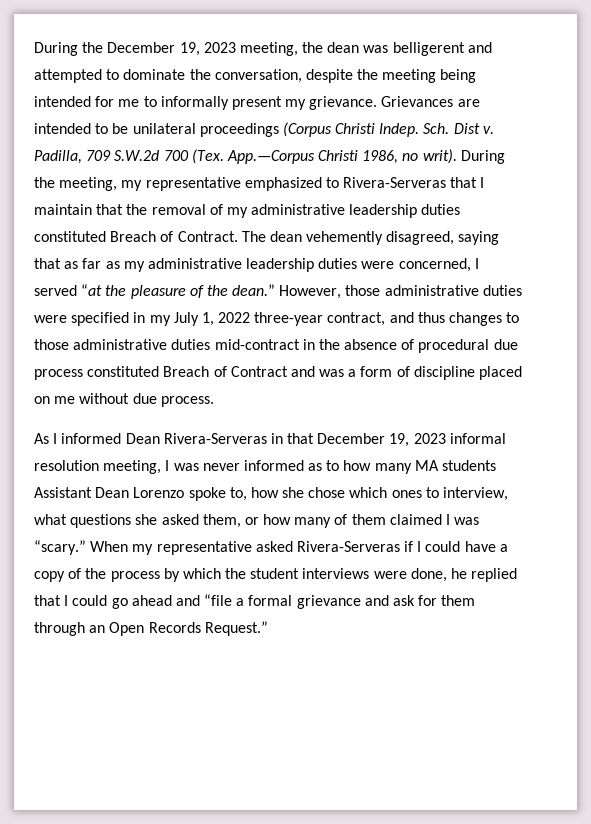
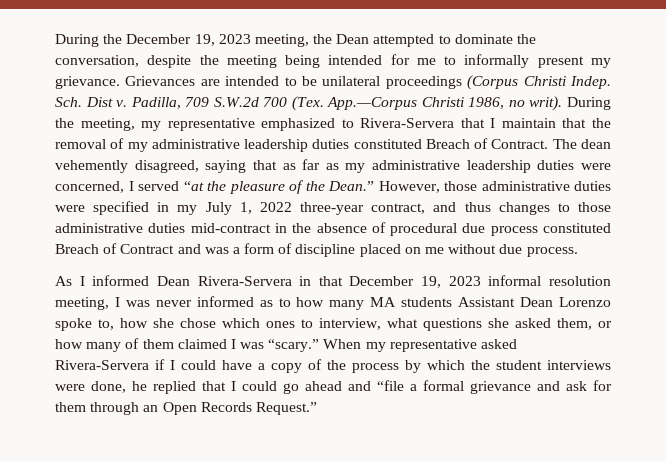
- During the December 19, 2023 meeting, the dean was belligerent and attempted to dominate the conversation, despite the meeting being intended for me to informally present my grievance.
+ During the December 19, 2023 meeting, the Dean attempted to dominate the conversation, despite the meeting being intended for me to informally present my grievance.
- During the meeting, my representative emphasized to Rivera-Serveras that I maintain that the removal of my administrative leadership duties constituted Breach of Contract.
+ During the meeting, my representative emphasized to Rivera-Servera that I maintain that the removal of my administrative leadership duties constituted Breach of Contract.
- The dean vehemently disagreed, saying that as far as my administrative leadership duties were concerned, I served “at the pleasure of the dean.”
+ The dean vehemently disagreed, saying that as far as my administrative leadership duties were concerned, I served “at the pleasure of the Dean.”
- As I informed Dean Rivera-Serveras in that December 19, 2023 informal resolution meeting, I was never informed as to how many MA students Assistant Dean Lorenzo spoke to, how she chose which ones to interview, what questions she asked them, or how many of them claimed I was “scary.”
+ As I informed Dean Rivera-Servera in that December 19, 2023 informal resolution meeting, I was never informed as to how many MA students Assistant Dean Lorenzo spoke to, how she chose which ones to interview, what questions she asked them, or how many of them claimed I was “scary.”
- When my representative asked Rivera-Serveras if I could have a copy of the process by which the student interviews were done, he replied that I could go ahead and “file a formal grievance and ask for them through an Open Records Request.”
+ When my representative asked Rivera-Servera if I could have a copy of the process by which the student interviews were done, he replied that I could go ahead and “file a formal grievance and ask for them through an Open Records Request.”

